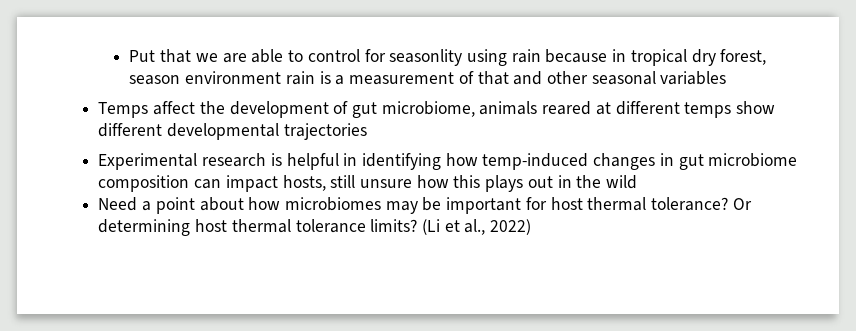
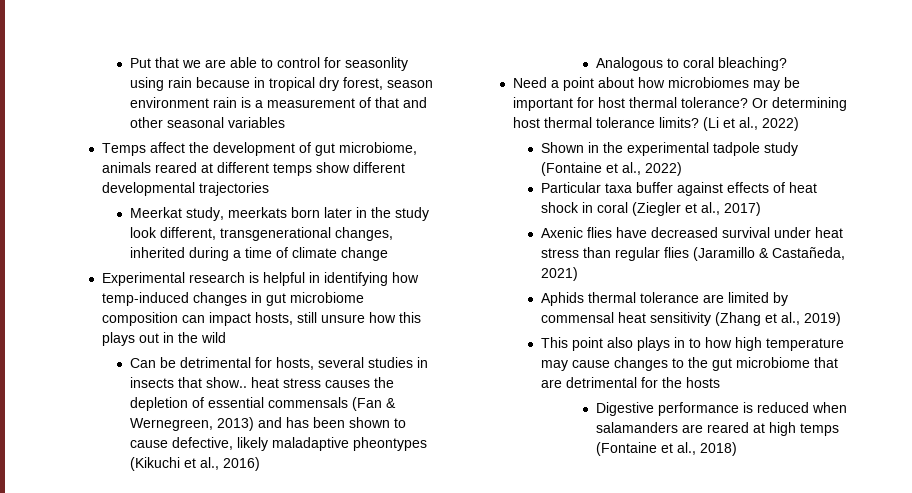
+ Meerkat study, meerkats born later in the study look different, transgenerational changes, inherited during a time of climate change
+ Can be detrimental for hosts, several studies in insects that show.. heat stress causes the depletion of essential commensals (Fan & Wernegreen, 2013) and has been shown to cause defective, likely maladaptive pheontypes (Kikuchi et al., 2016)
+ Analogous to coral bleaching?
+ Shown in the experimental tadpole study (Fontaine et al., 2022)
+ Particular taxa buffer against effects of heat shock in coral (Ziegler et al., 2017)
+ Axenic flies have decreased survival under heat stress than regular flies (Jaramillo & Castañeda, 2021)
+ Aphids thermal tolerance are limited by commensal heat sensitivity (Zhang et al., 2019)
+ This point also plays in to how high temperature may cause changes to the gut microbiome that are detrimental for the hosts
+ Digestive performance is reduced when salamanders are reared at high temps (Fontaine et al., 2018)

